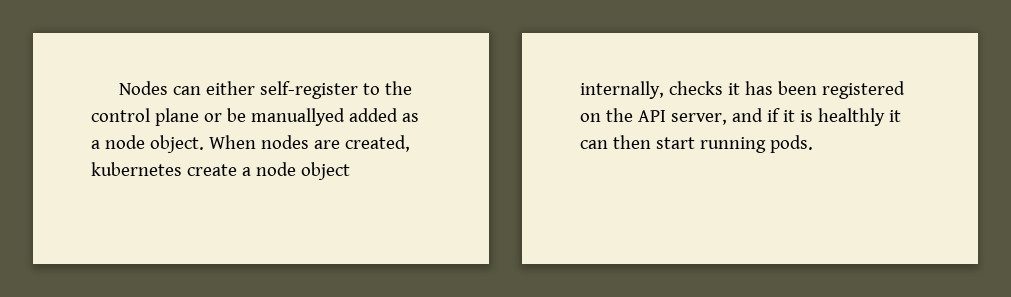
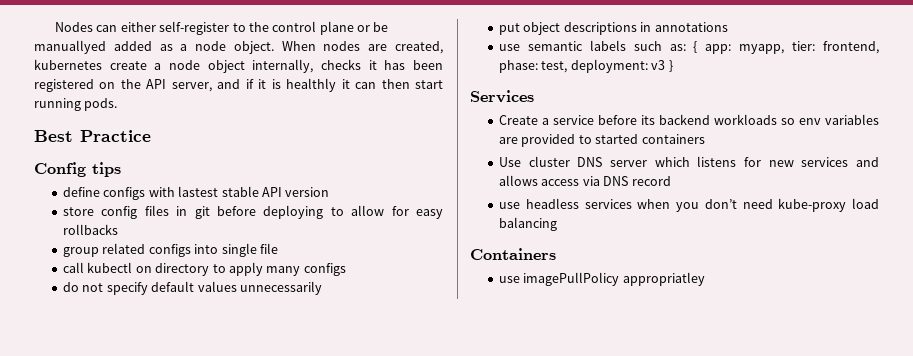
+ Best Practice
+ Config tips
+ define configs with lastest stable API version
+ store config files in git before deploying to allow for easy rollbacks
+ group related configs into single file
+ call kubectl on directory to apply many configs
+ do not specify default values unnecessarily
+ put object descriptions in annotations
+ use semantic labels such as: { app: myapp, tier: frontend, phase: test, deployment: v3 }
+ Services
+ Create a service before its backend workloads so env variables are provided to started containers
+ Use cluster DNS server which listens for new services and allows access via DNS record
+ use headless services when you don’t need kube-proxy load balancing
+ Containers
+ use imagePullPolicy appropriatley

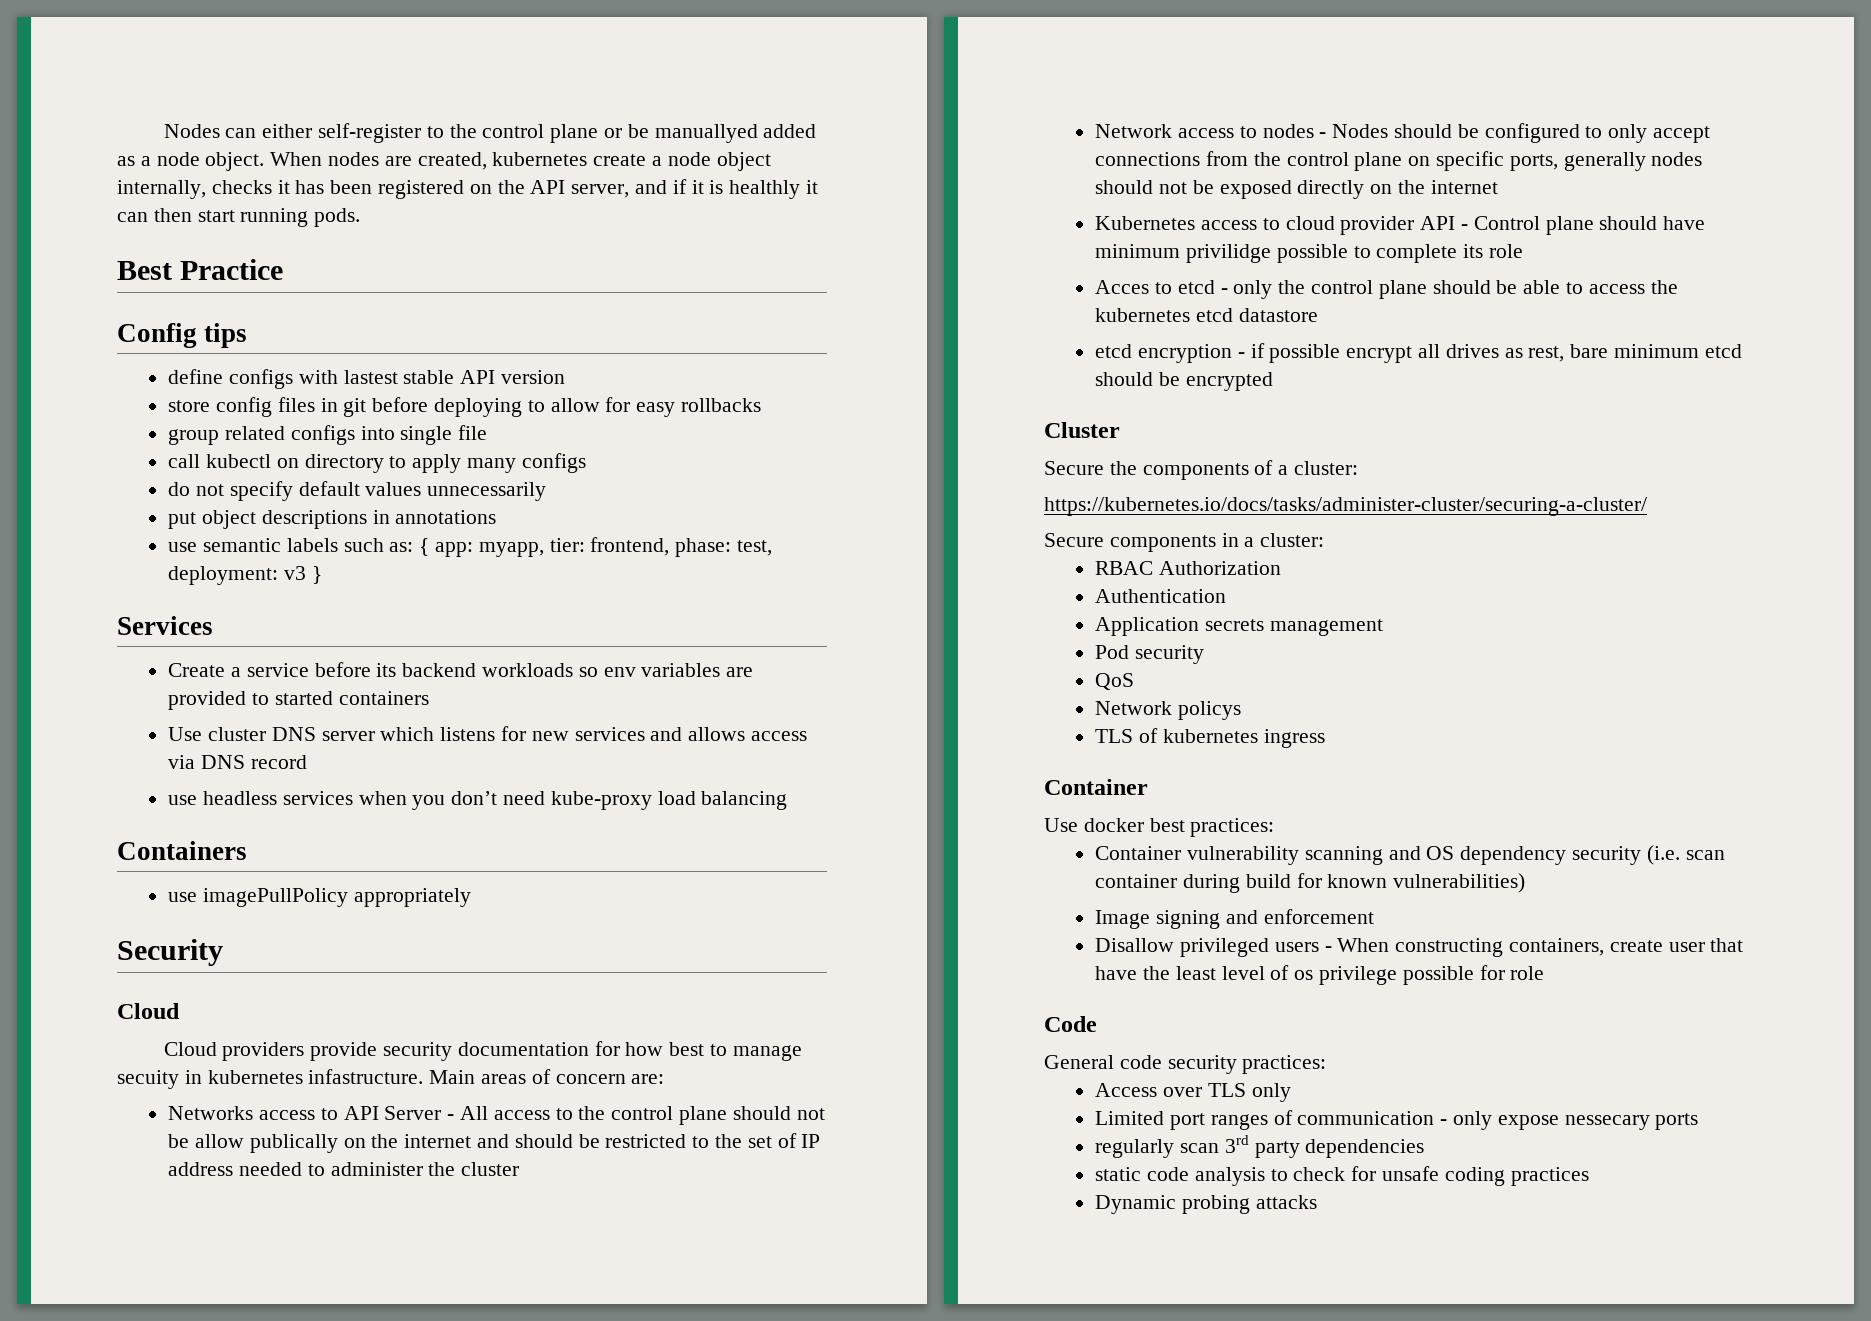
- use imagePullPolicy appropriatley
+ use imagePullPolicy appropriately
+ Security
+ Cloud
+ Cloud providers provide security documentation for how best to manage secuity in kubernetes infastructure. Main areas of concern are:
+ Networks access to API Server - All access to the control plane should not be allow publically on the internet and should be restricted to the set of IP address needed to administer the cluster
+ Network access to nodes - Nodes should be configured to only accept connections from the control plane on specific ports, generally nodes should not be exposed directly on the internet
+ Kubernetes access to cloud provider API - Control plane should have minimum privilidge possible to complete its role
+ Acces to etcd - only the control plane should be able to access the kubernetes etcd datastore
+ etcd encryption - if possible encrypt all drives as rest, bare minimum etcd should be encrypted
+ Cluster
+ Secure the components of a cluster:
+ https://kubernetes.io/docs/tasks/administer-cluster/securing-a-cluster/
+ Secure components in a cluster:
+ RBAC Authorization
+ Authentication
+ Application secrets management
+ Pod security
+ QoS
+ Network policys
+ TLS of kubernetes ingress
+ Container
+ Use docker best practices:
+ Container vulnerability scanning and OS dependency security (i.e. scan container during build for known vulnerabilities)
+ Image signing and enforcement
+ Disallow privileged users - When constructing containers, create user that have the least level of os privilege possible for role
+ Code
+ General code security practices:
+ Access over TLS only
+ Limited port ranges of communication - only expose nessecary ports
+ regularly scan 3rd party dependencies
+ static code analysis to check for unsafe coding practices
+ Dynamic probing attacks

